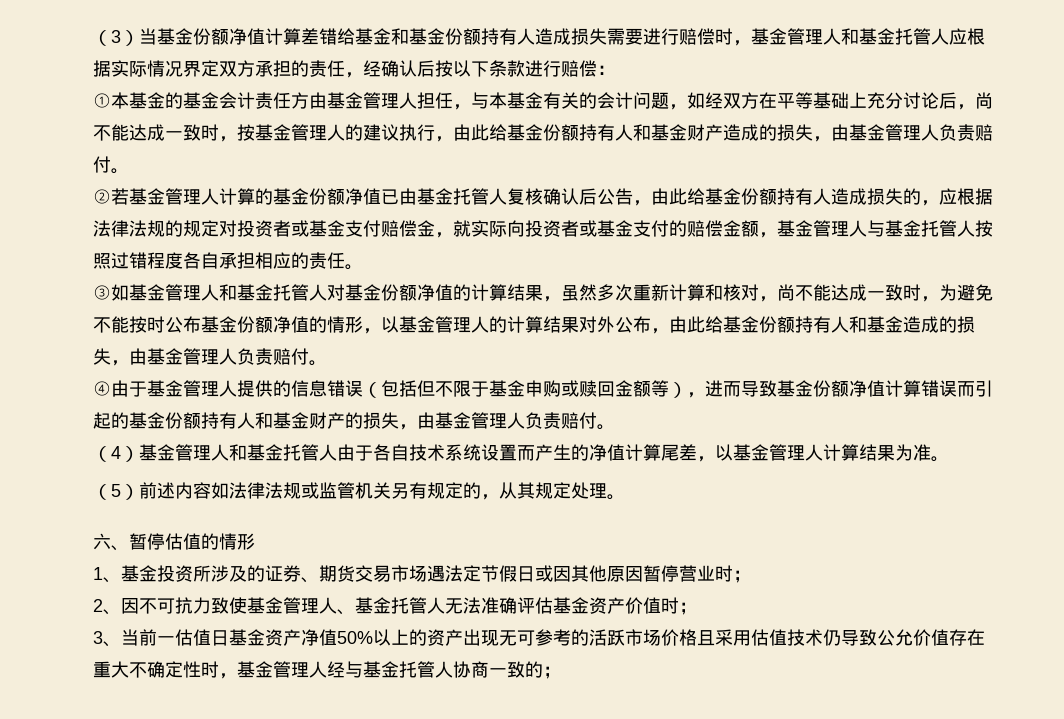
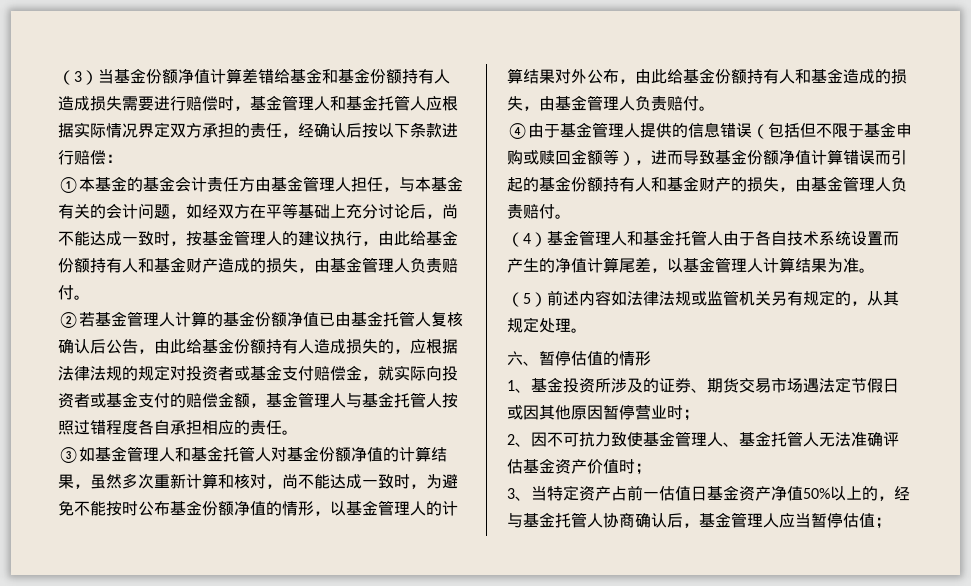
- 3、当前一估值日基金资产净值50%以上的资产出现无可参考的活跃市场价格且采用估值技术仍导致公允价值存在重大不确定性时，基金管理人经与基金托管人协商一致的；
+ 3、当特定资产占前一估值日基金资产净值50%以上的，经与基金托管人协商确认后，基金管理人应当暂停估值；

